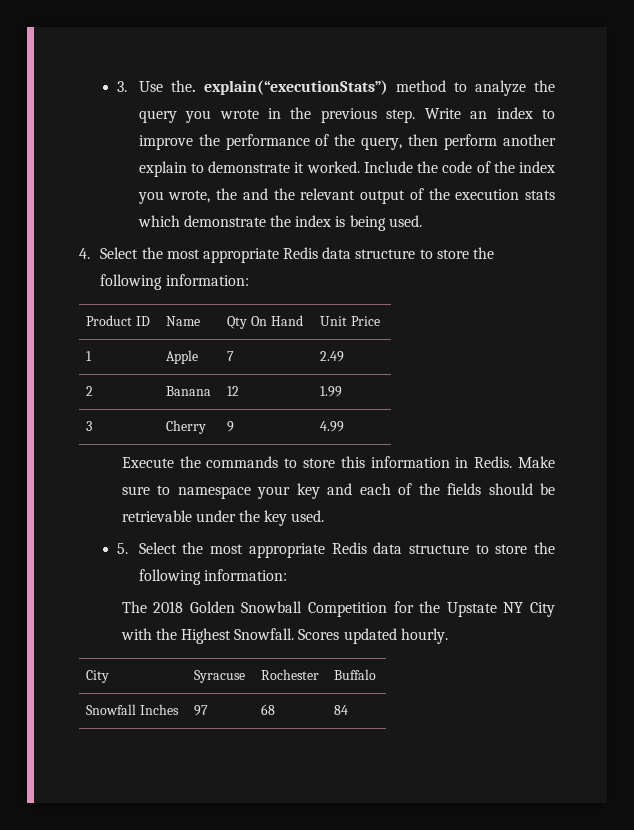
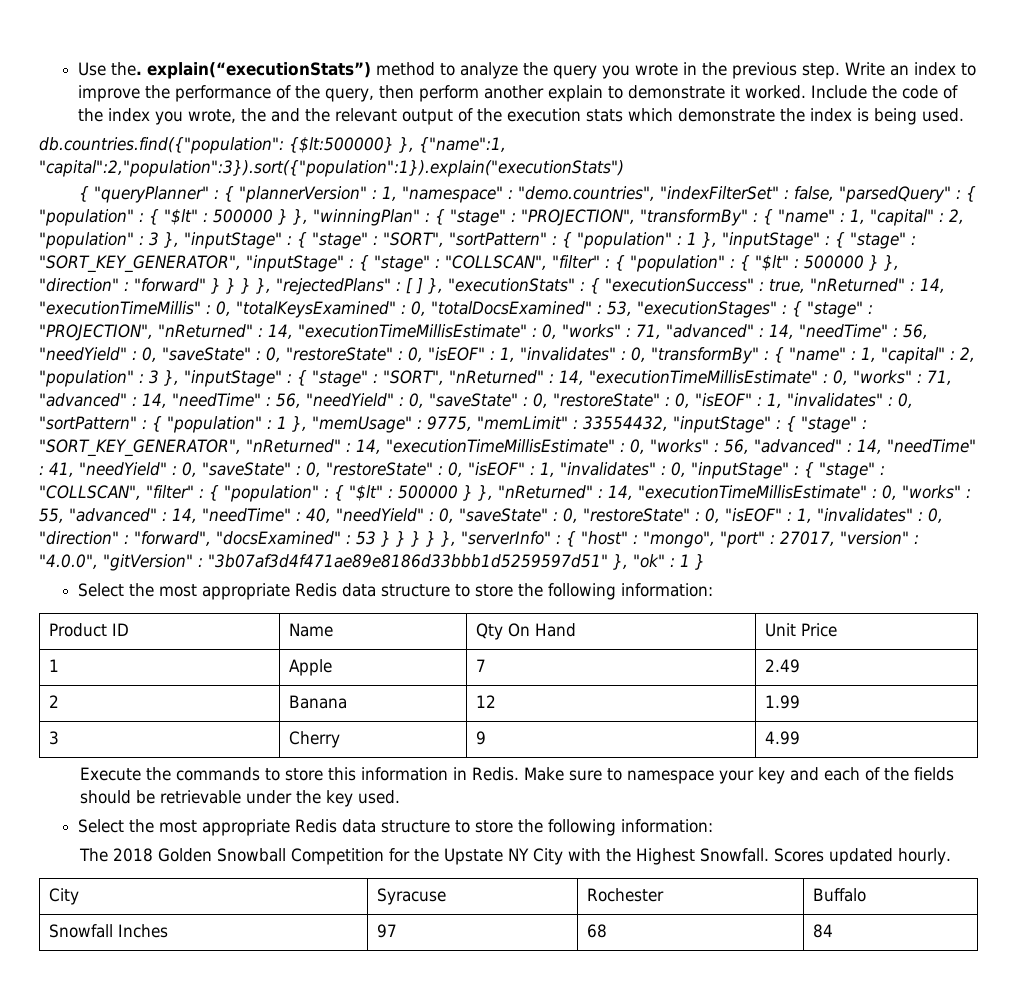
- 3. Use the. explain(“executionStats”) method to analyze the query you wrote in the previous step.
+ Use the. explain(“executionStats”) method to analyze the query you wrote in the previous step.
- 4. Select the most appropriate Redis data structure to store the following information:
+ db.countries.find({"population": {$lt:500000} }, {"name":1, "capital":2,"population":3}).sort({"population":1}).explain("executionStats")
+ { "queryPlanner" : { "plannerVersion" : 1, "namespace" : "demo.countries", "indexFilterSet" : false, "parsedQuery" : { "population" : { "$lt" : 500000 } }, "winningPlan" : { "stage" : "PROJECTION", "transformBy" : { "name" : 1, "capital" : 2, "population" : 3 }, "inputStage" : { "stage" : "SORT", "sortPattern" : { "population" : 1 }, "inputStage" : { "stage" : "SORT_KEY_GENERATOR", "inputStage" : { "stage" : "COLLSCAN", "filter" : { "population" : { "$lt" : 500000 } }, "direction" : "forward" } } } }, "rejectedPlans" : [ ] }, "executionStats" : { "executionSuccess" : true, "nReturned" : 14, "executionTimeMillis" : 0, "totalKeysExamined" : 0, "totalDocsExamined" : 53, "executionStages" : { "stage" : "PROJECTION", "nReturned" : 14, "executionTimeMillisEstimate" : 0, "works" : 71, "advanced" : 14, "needTime" : 56, "needYield" : 0, "saveState" : 0, "restoreState" : 0, "isEOF" : 1, "invalidates" : 0, "transformBy" : { "name" : 1, "capital" : 2, "population" : 3 }, "inputStage" : { "stage" : "SORT", "nReturned" : 14, "executionTimeMillisEstimate" : 0, "works" : 71, "advanced" : 14, "needTime" : 56, "needYield" : 0, "saveState" : 0, "restoreState" : 0, "isEOF" : 1, "invalidates" : 0, "sortPattern" : { "population" : 1 }, "memUsage" : 9775, "memLimit" : 33554432, "inputStage" : { "stage" : "SORT_KEY_GENERATOR", "nReturned" : 14, "executionTimeMillisEstimate" : 0, "works" : 56, "advanced" : 14, "needTime" : 41, "needYield" : 0, "saveState" : 0, "restoreState" : 0, "isEOF" : 1, "invalidates" : 0, "inputStage" : { "stage" : "COLLSCAN", "filter" : { "population" : { "$lt" : 500000 } }, "nReturned" : 14, "executionTimeMillisEstimate" : 0, "works" : 55, "advanced" : 14, "needTime" : 40, "needYield" : 0, "saveState" : 0, "restoreState" : 0, "isEOF" : 1, "invalidates" : 0, "direction" : "forward", "docsExamined" : 53 } } } } }, "serverInfo" : { "host" : "mongo", "port" : 27017, "version" : "4.0.0", "gitVersion" : "3b07af3d4f471ae89e8186d33bbb1d5259597d51" }, "ok" : 1 }
+ Select the most appropriate Redis data structure to store the following information:
  Make sure to namespace your key and each of the fields should be retrievable under the key used.
- 5. Select the most appropriate Redis data structure to store the following information:
+ Select the most appropriate Redis data structure to store the following information:

